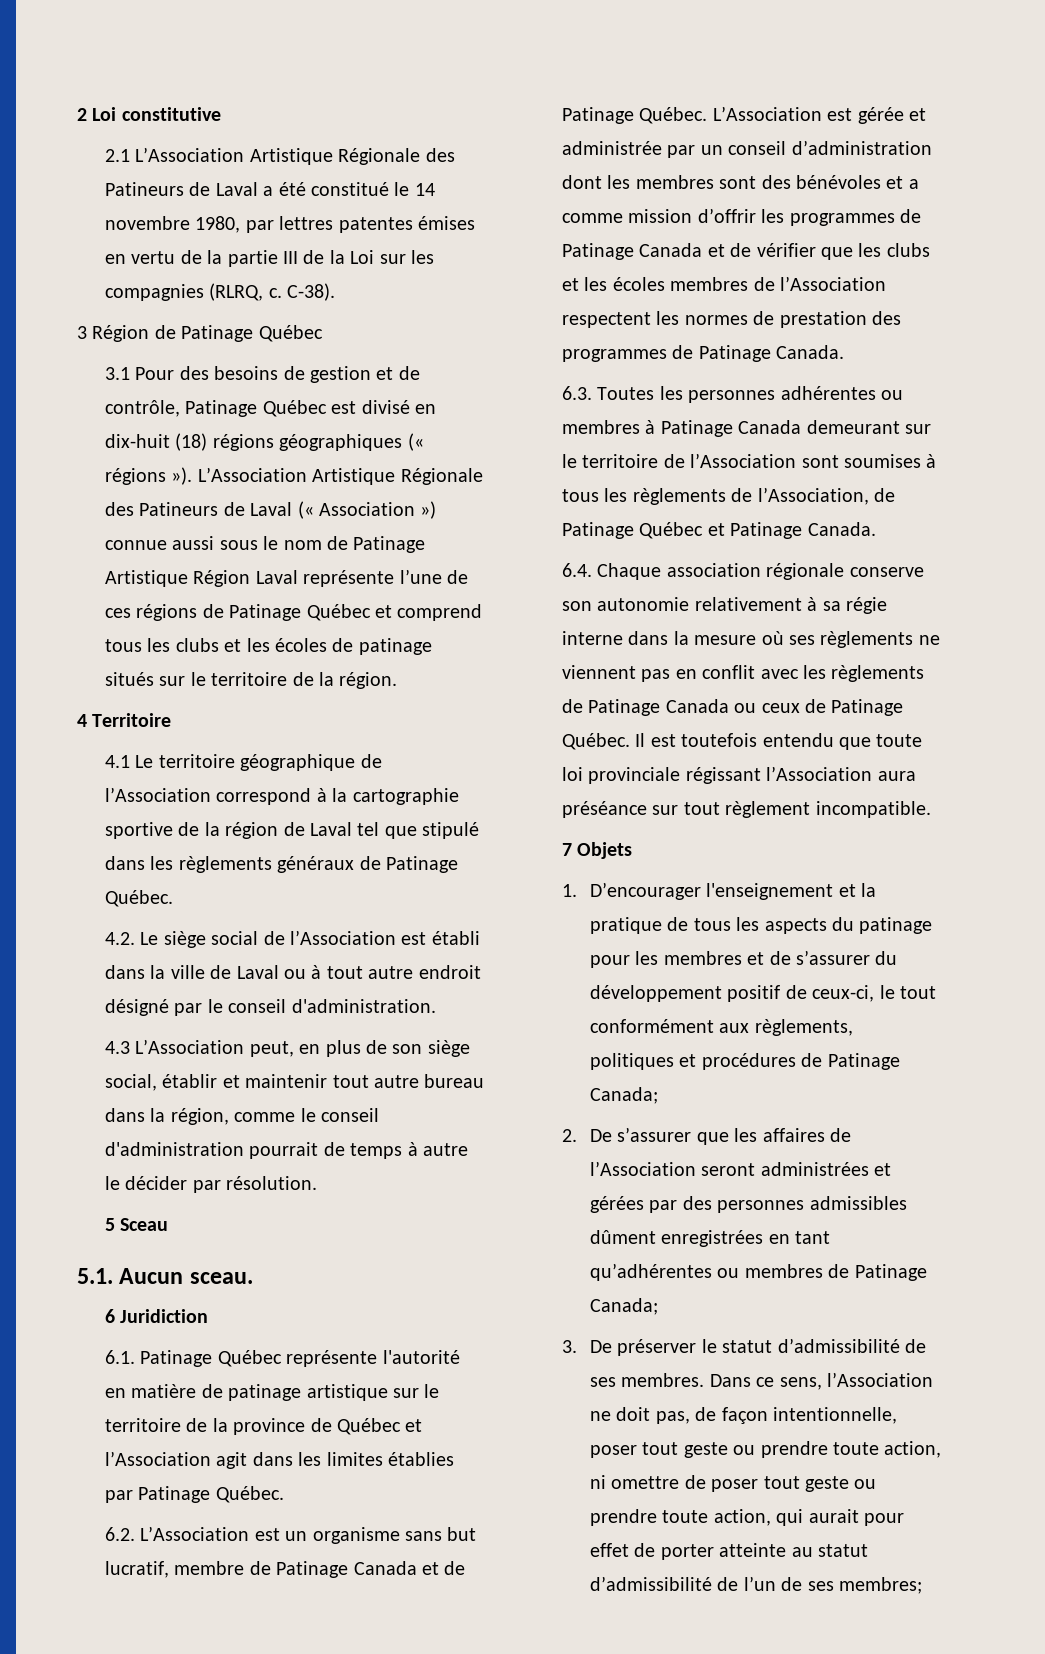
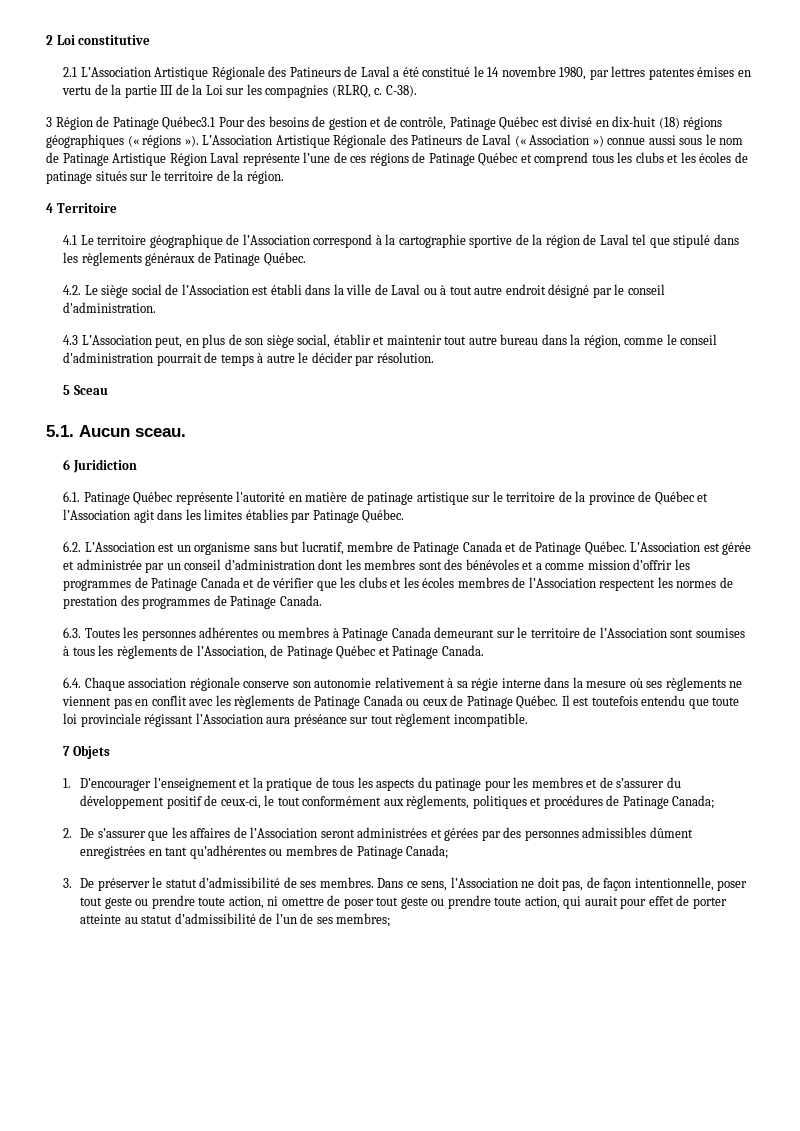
- 3 Région de Patinage Québec
- 3.1 Pour des besoins de gestion et de contrôle, Patinage Québec est divisé en dix-huit (18) régions géographiques (« régions »).
+ 3 Région de Patinage Québec3.1 Pour des besoins de gestion et de contrôle, Patinage Québec est divisé en dix-huit (18) régions géographiques (« régions »).

